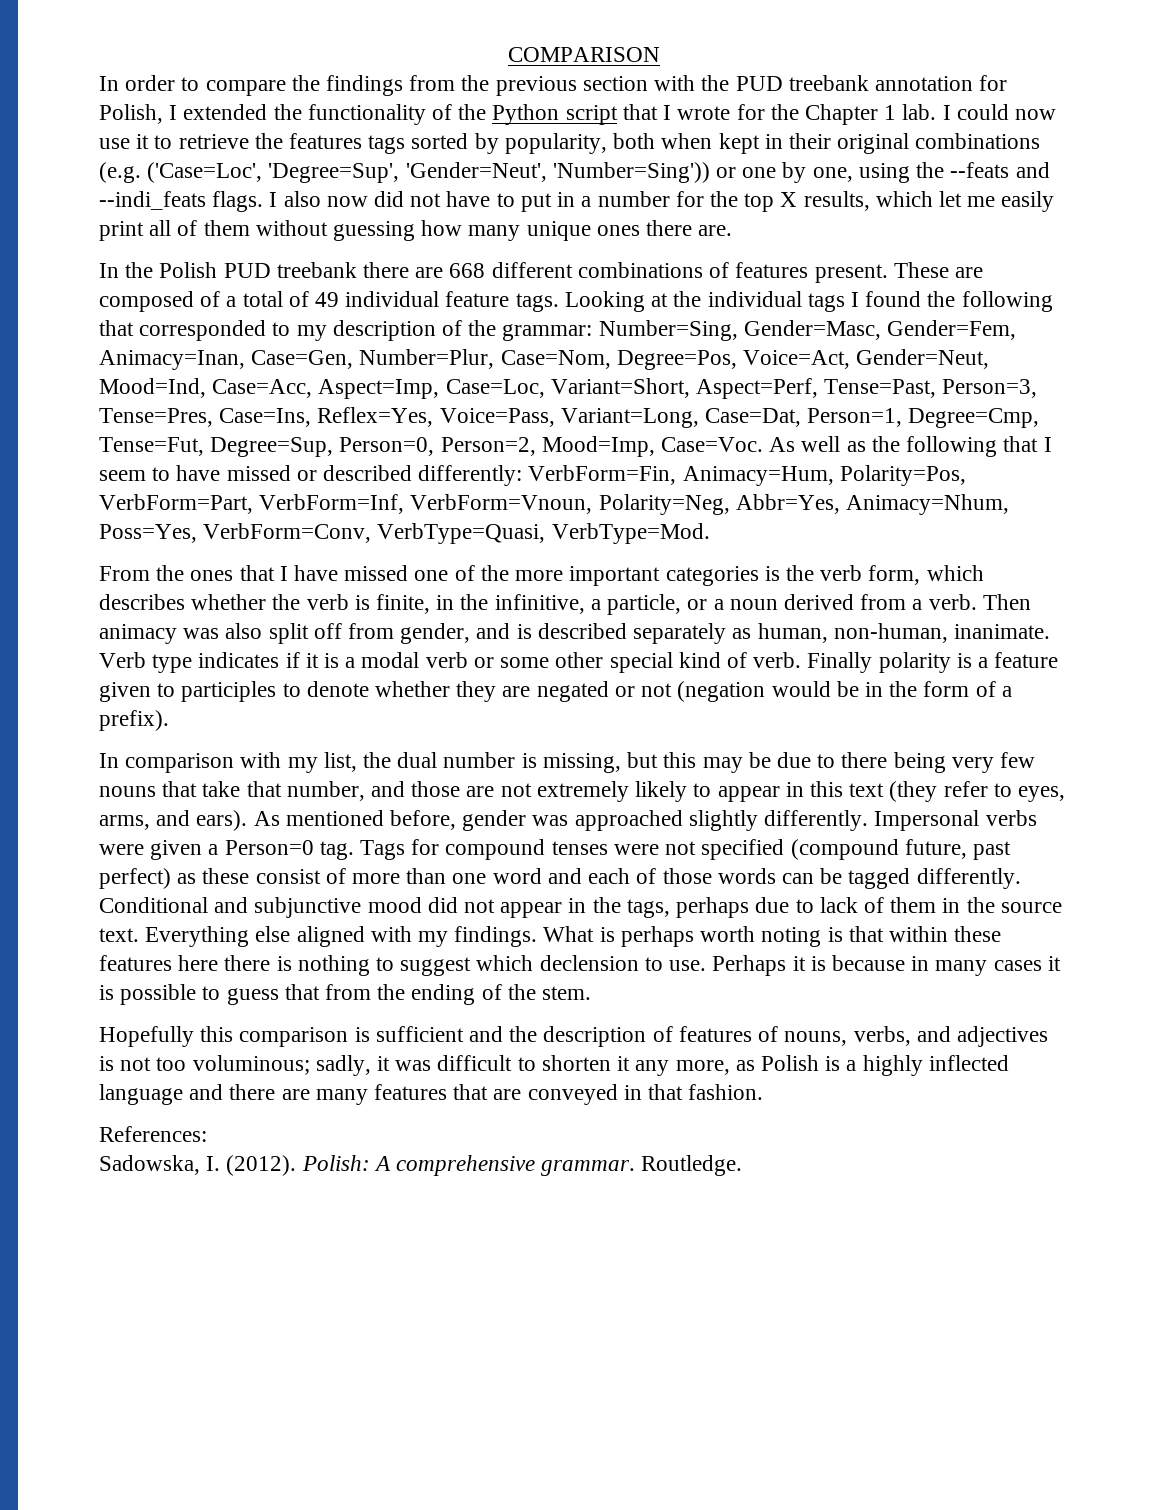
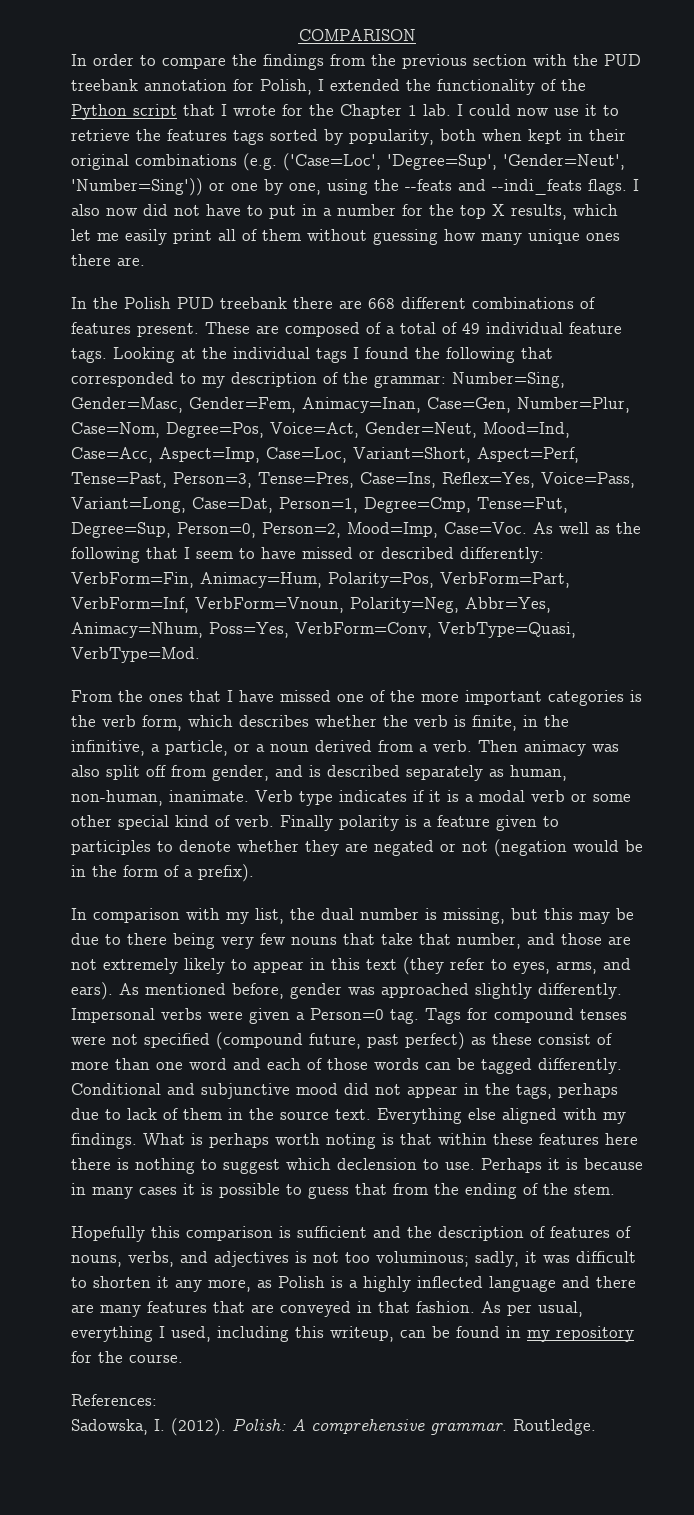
+ As per usual, everything I used, including this writeup, can be found in my repository for the course.

